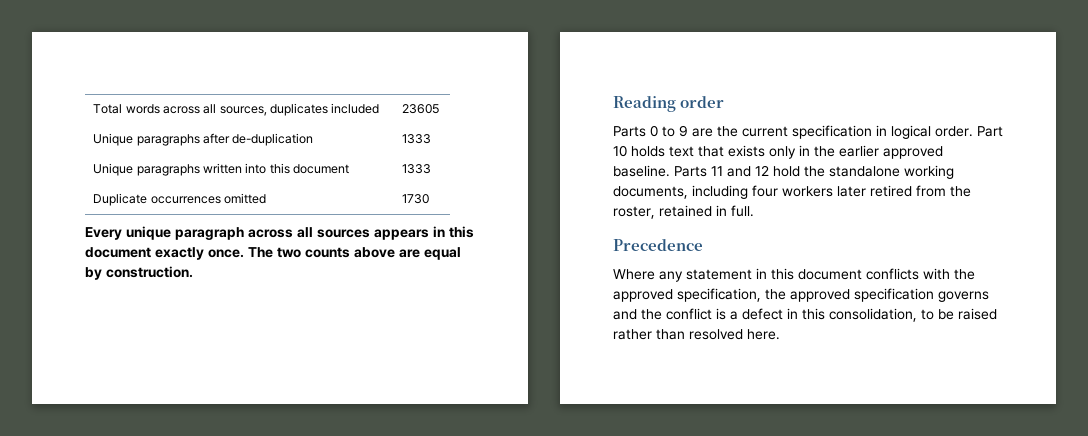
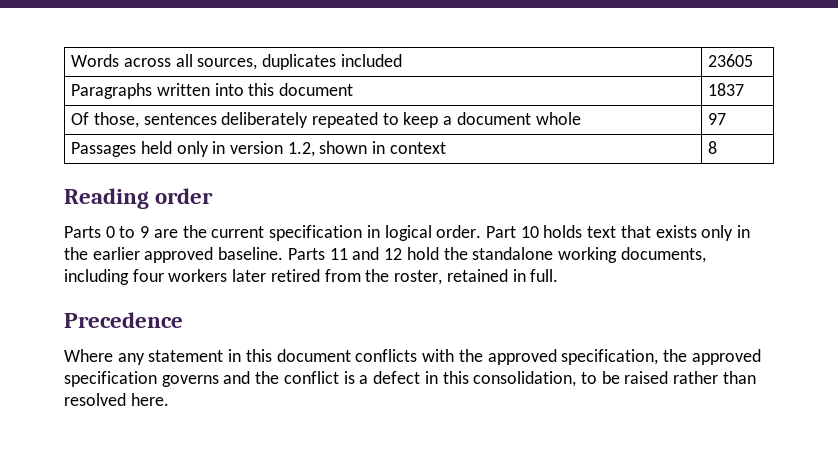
- Total words across all sources, duplicates included | 23605
+ Words across all sources, duplicates included | 23605
- Unique paragraphs after de-duplication | 1333
- Unique paragraphs written into this document | 1333
- Duplicate occurrences omitted | 1730
- Every unique paragraph across all sources appears in this document exactly once. The two counts above are equal by construction.
+ Paragraphs written into this document | 1837
+ Of those, sentences deliberately repeated to keep a document whole | 97
+ Passages held only in version 1.2, shown in context | 8

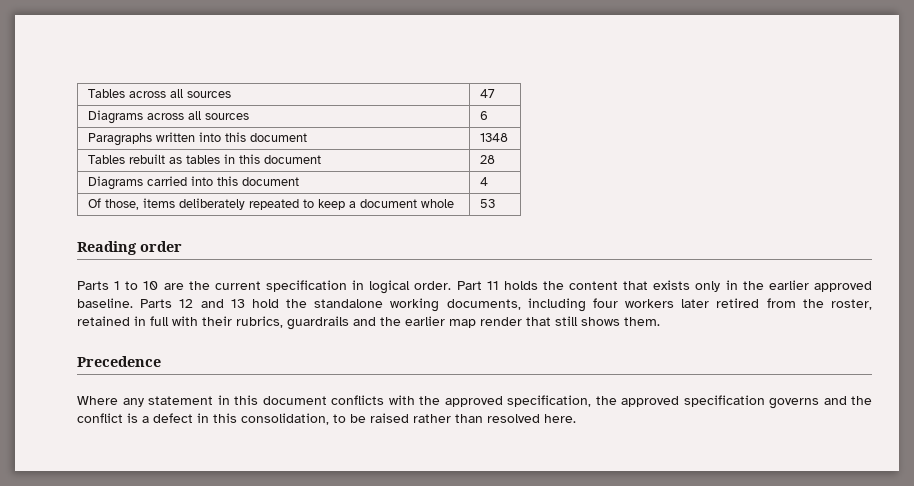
- Words across all sources, duplicates included | 23605
+ Tables across all sources | 47
+ Diagrams across all sources | 6
- Paragraphs written into this document | 1837
+ Paragraphs written into this document | 1348
+ Tables rebuilt as tables in this document | 28
+ Diagrams carried into this document | 4
- Of those, sentences deliberately repeated to keep a document whole | 97
- Passages held only in version 1.2, shown in context | 8
+ Of those, items deliberately repeated to keep a document whole | 53
- Parts 0 to 9 are the current specification in logical order.
+ Parts 1 to 10 are the current specification in logical order.
- Part 10 holds text that exists only in the earlier approved baseline.
+ Part 11 holds the content that exists only in the earlier approved baseline.
- Parts 11 and 12 hold the standalone working documents, including four workers later retired from the roster, retained in full.
+ Parts 12 and 13 hold the standalone working documents, including four workers later retired from the roster, retained in full with their rubrics, guardrails and the earlier map render that still shows them.

